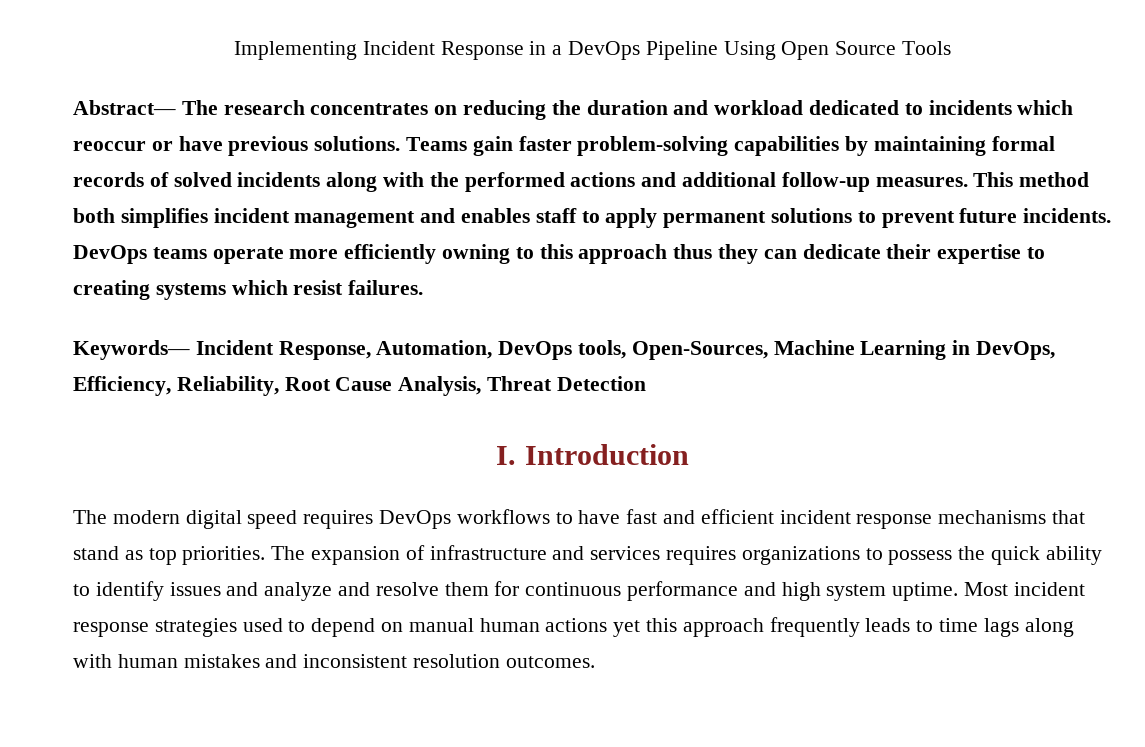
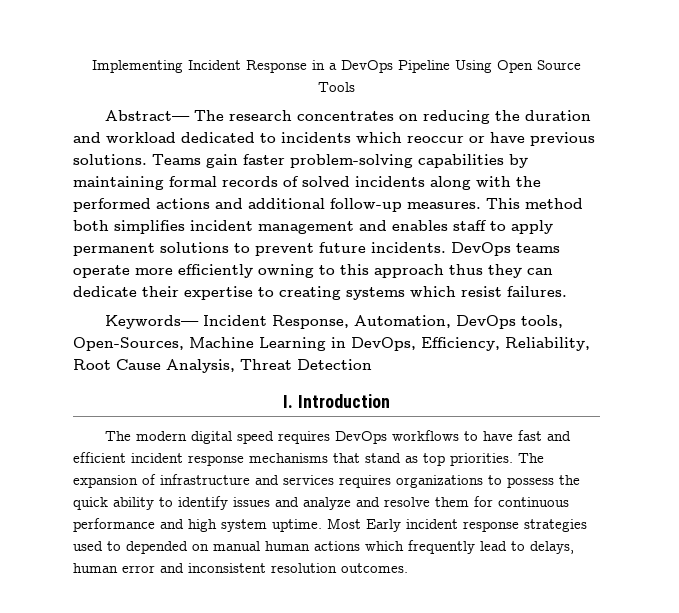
- Most incident response strategies used to depend on manual human actions yet this approach frequently leads to time lags along with human mistakes and inconsistent resolution outcomes.
+ Most Early incident response strategies used to depended on manual human actions which frequently lead to delays, human error and inconsistent resolution outcomes.

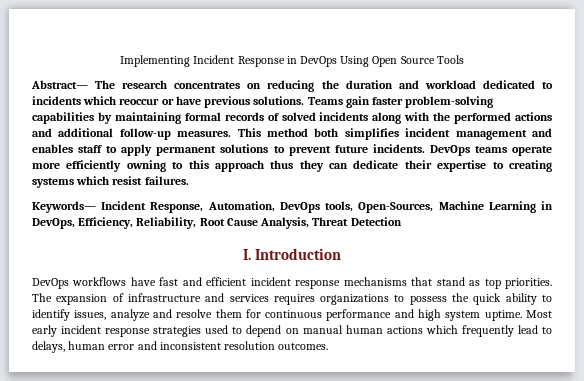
- Implementing Incident Response in a DevOps Pipeline Using Open Source Tools
+ Implementing Incident Response in DevOps Using Open Source Tools
- The modern digital speed requires DevOps workflows to have fast and efficient incident response mechanisms that stand as top priorities.
+ DevOps workflows have fast and efficient incident response mechanisms that stand as top priorities.
- The expansion of infrastructure and services requires organizations to possess the quick ability to identify issues and analyze and resolve them for continuous performance and high system uptime.
+ The expansion of infrastructure and services requires organizations to possess the quick ability to identify issues, analyze and resolve them for continuous performance and high system uptime.
- Most Early incident response strategies used to depended on manual human actions which frequently lead to delays, human error and inconsistent resolution outcomes.
+ Most early incident response strategies used to depend on manual human actions which frequently lead to delays, human error and inconsistent resolution outcomes.

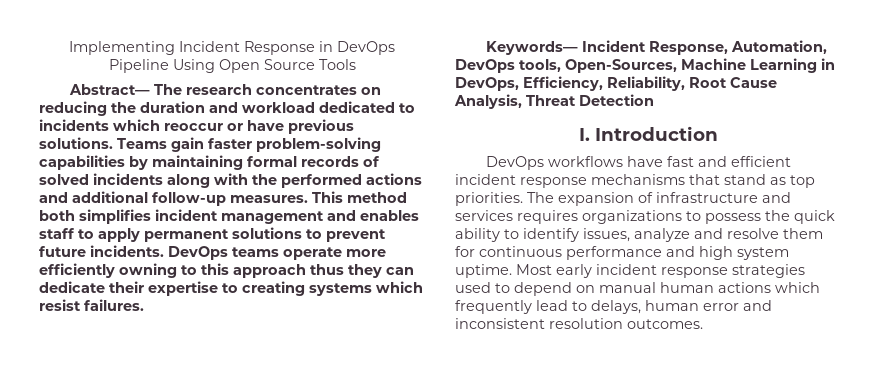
- Implementing Incident Response in DevOps Using Open Source Tools
+ Implementing Incident Response in DevOps Pipeline Using Open Source Tools

